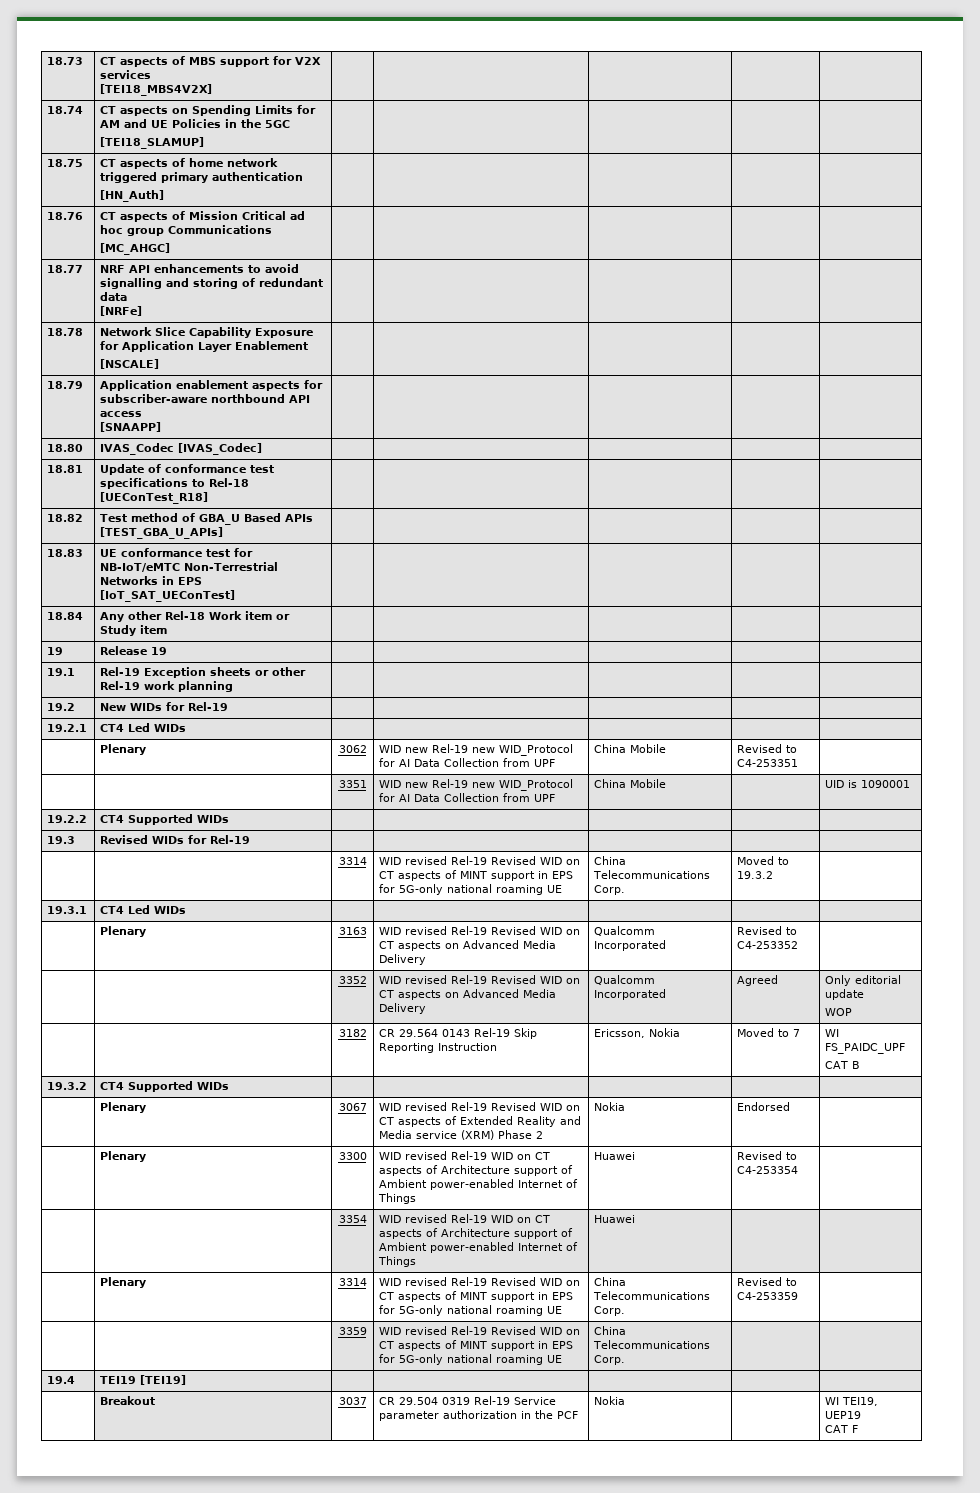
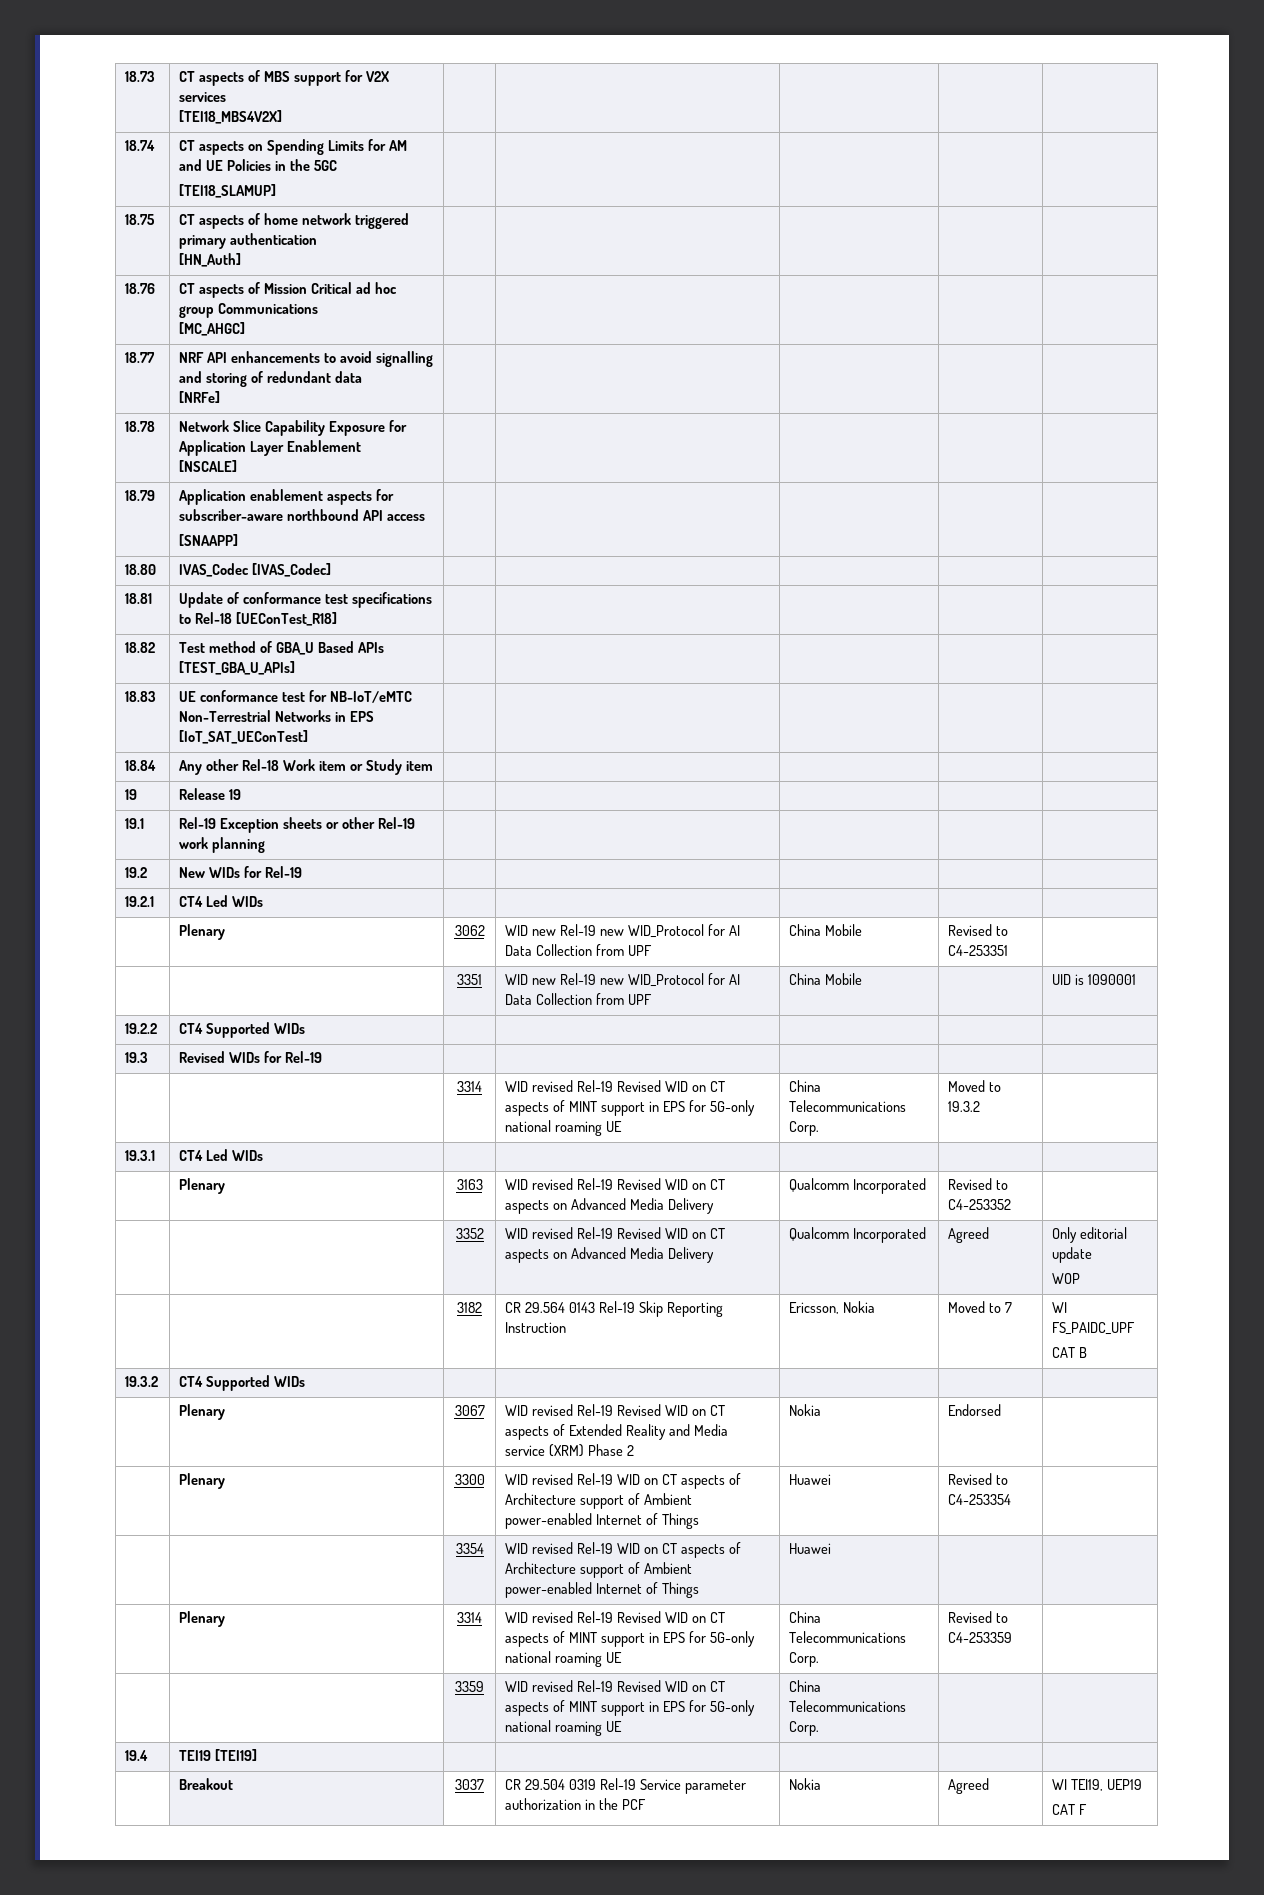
- | Breakout | 3037 | CR 29.504 0319 Rel-19 Service parameter authorization in the PCF | Nokia | | WI TEI19, UEP19
+ | Breakout | 3037 | CR 29.504 0319 Rel-19 Service parameter authorization in the PCF | Nokia | Agreed | WI TEI19, UEP19

